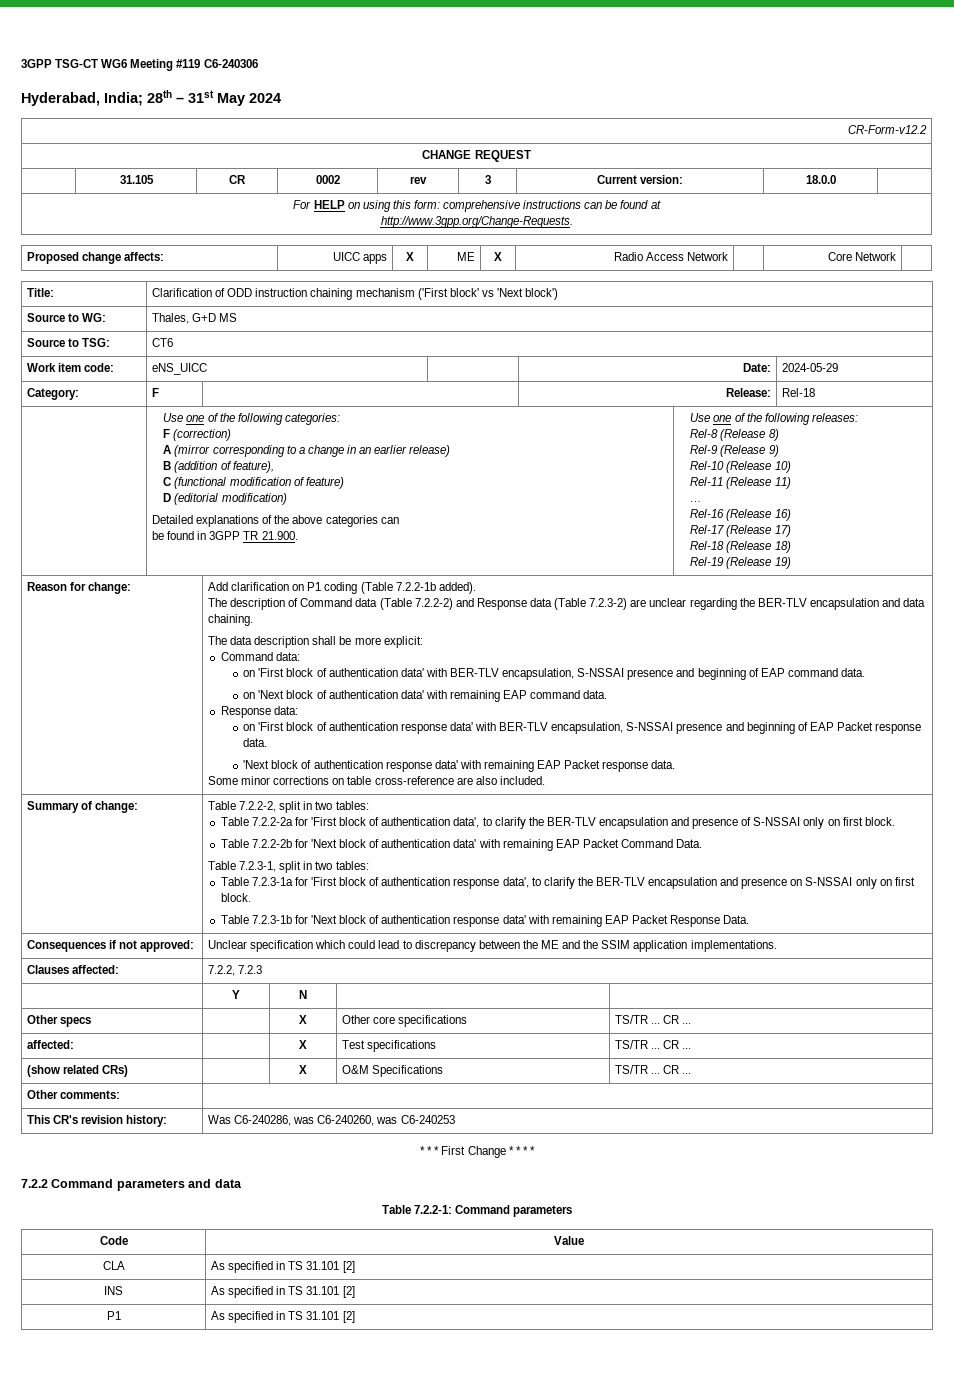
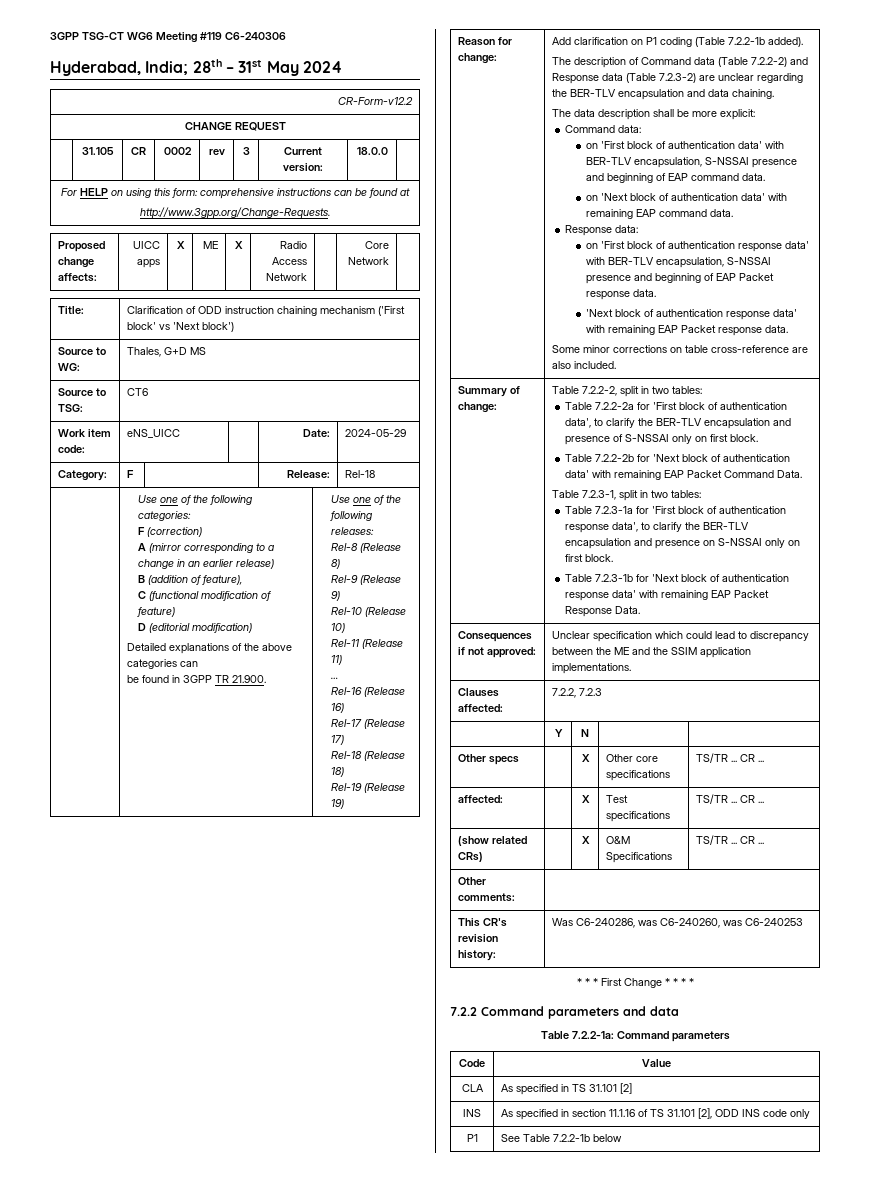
- Table 7.2.2-1: Command parameters
+ Table 7.2.2-1a: Command parameters
- INS | As specified in TS 31.101 [2]
- P1 | As specified in TS 31.101 [2]
+ INS | As specified in section 11.1.16 of TS 31.101 [2], ODD INS code only
+ P1 | See Table 7.2.2-1b below

